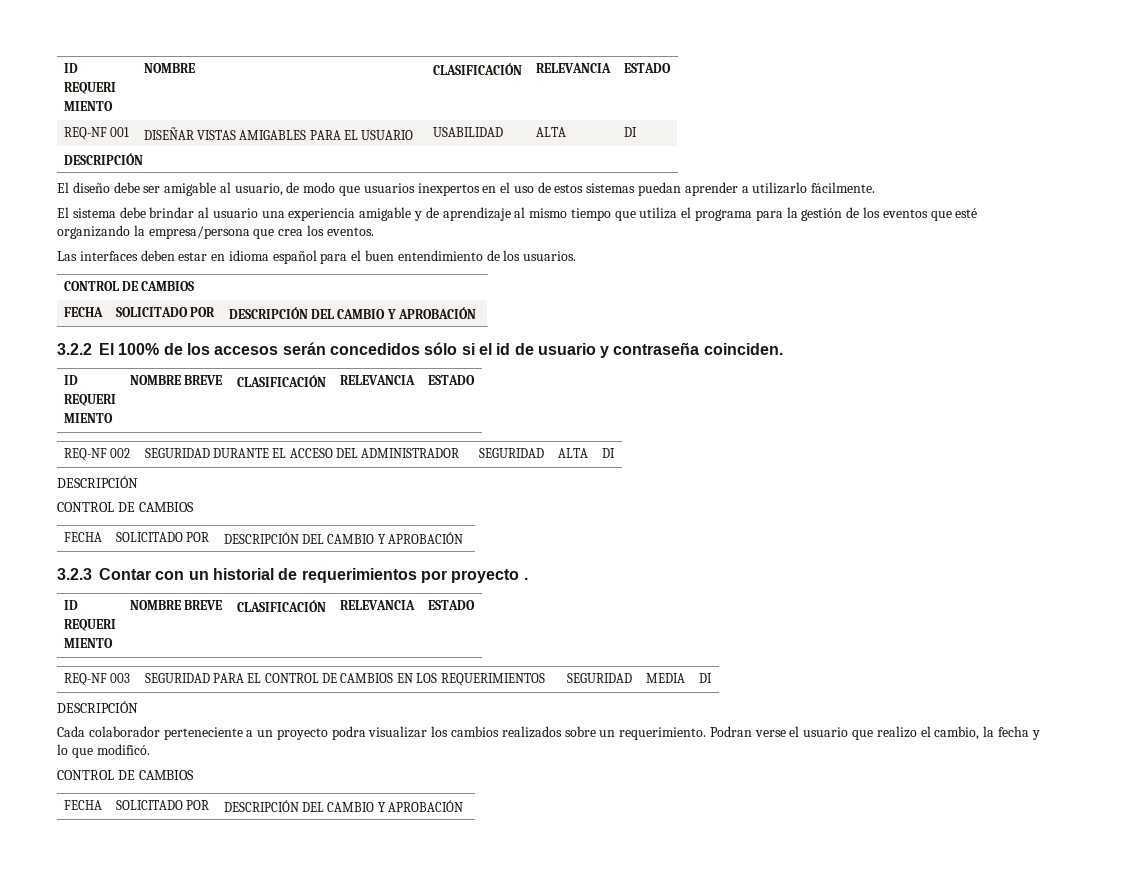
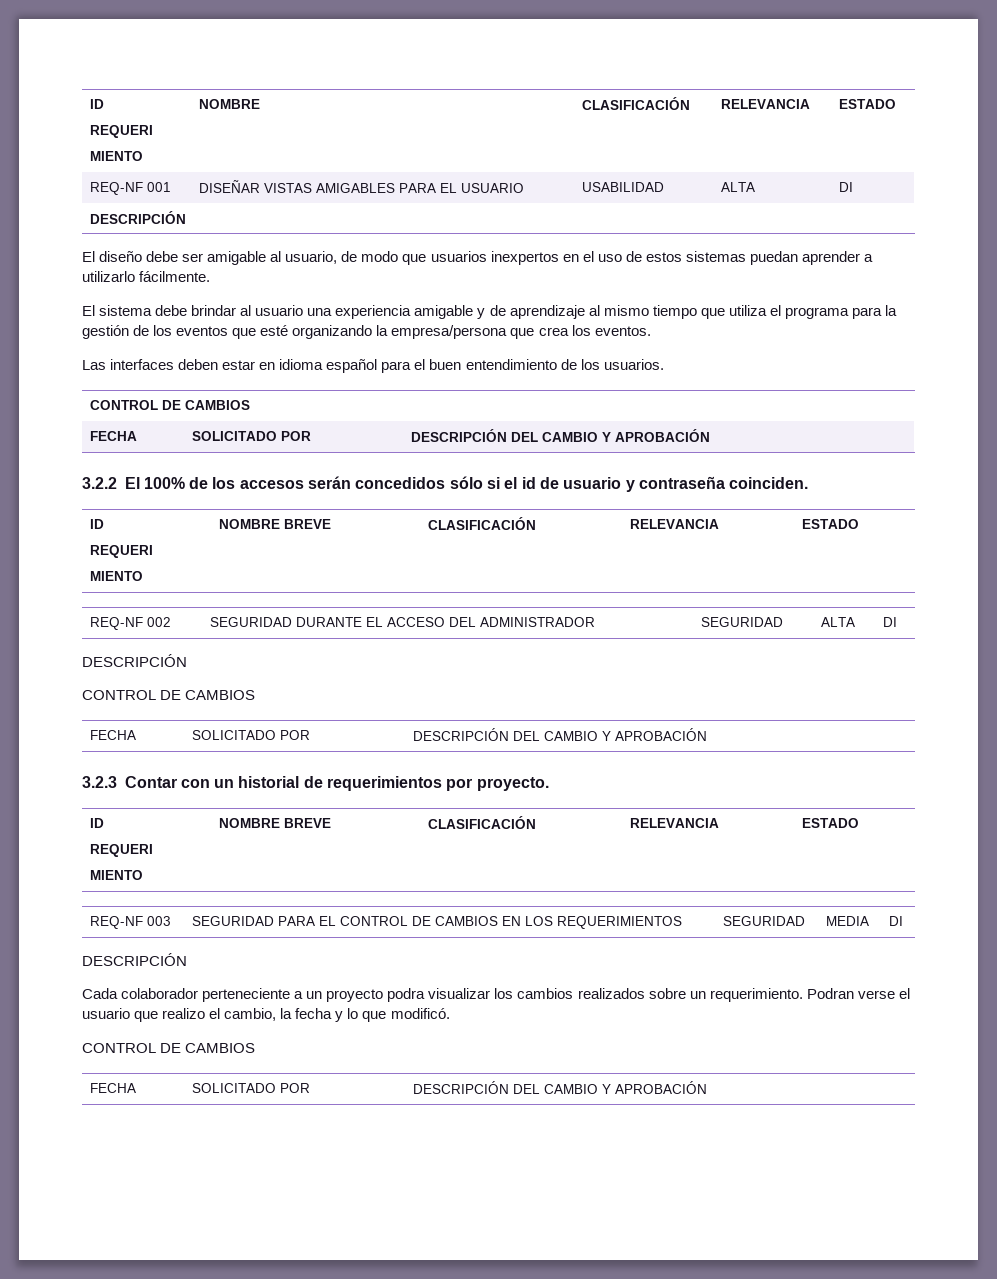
- 3.2.3 Contar con un historial de requerimientos por proyecto .
+ 3.2.3 Contar con un historial de requerimientos por proyecto.

